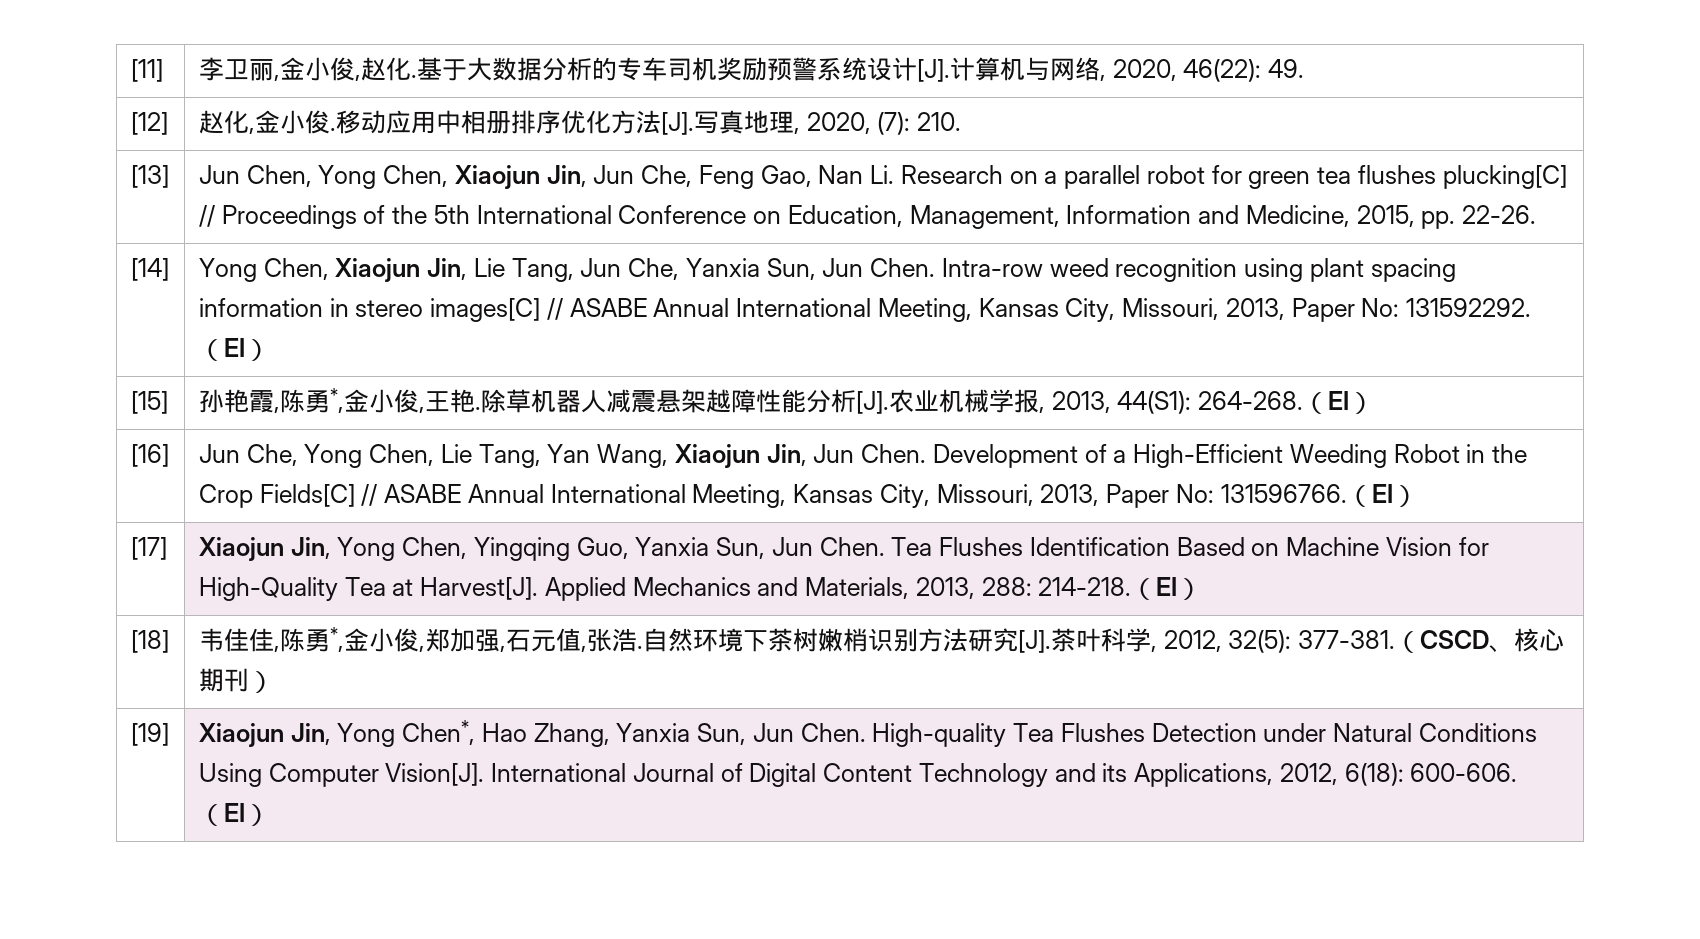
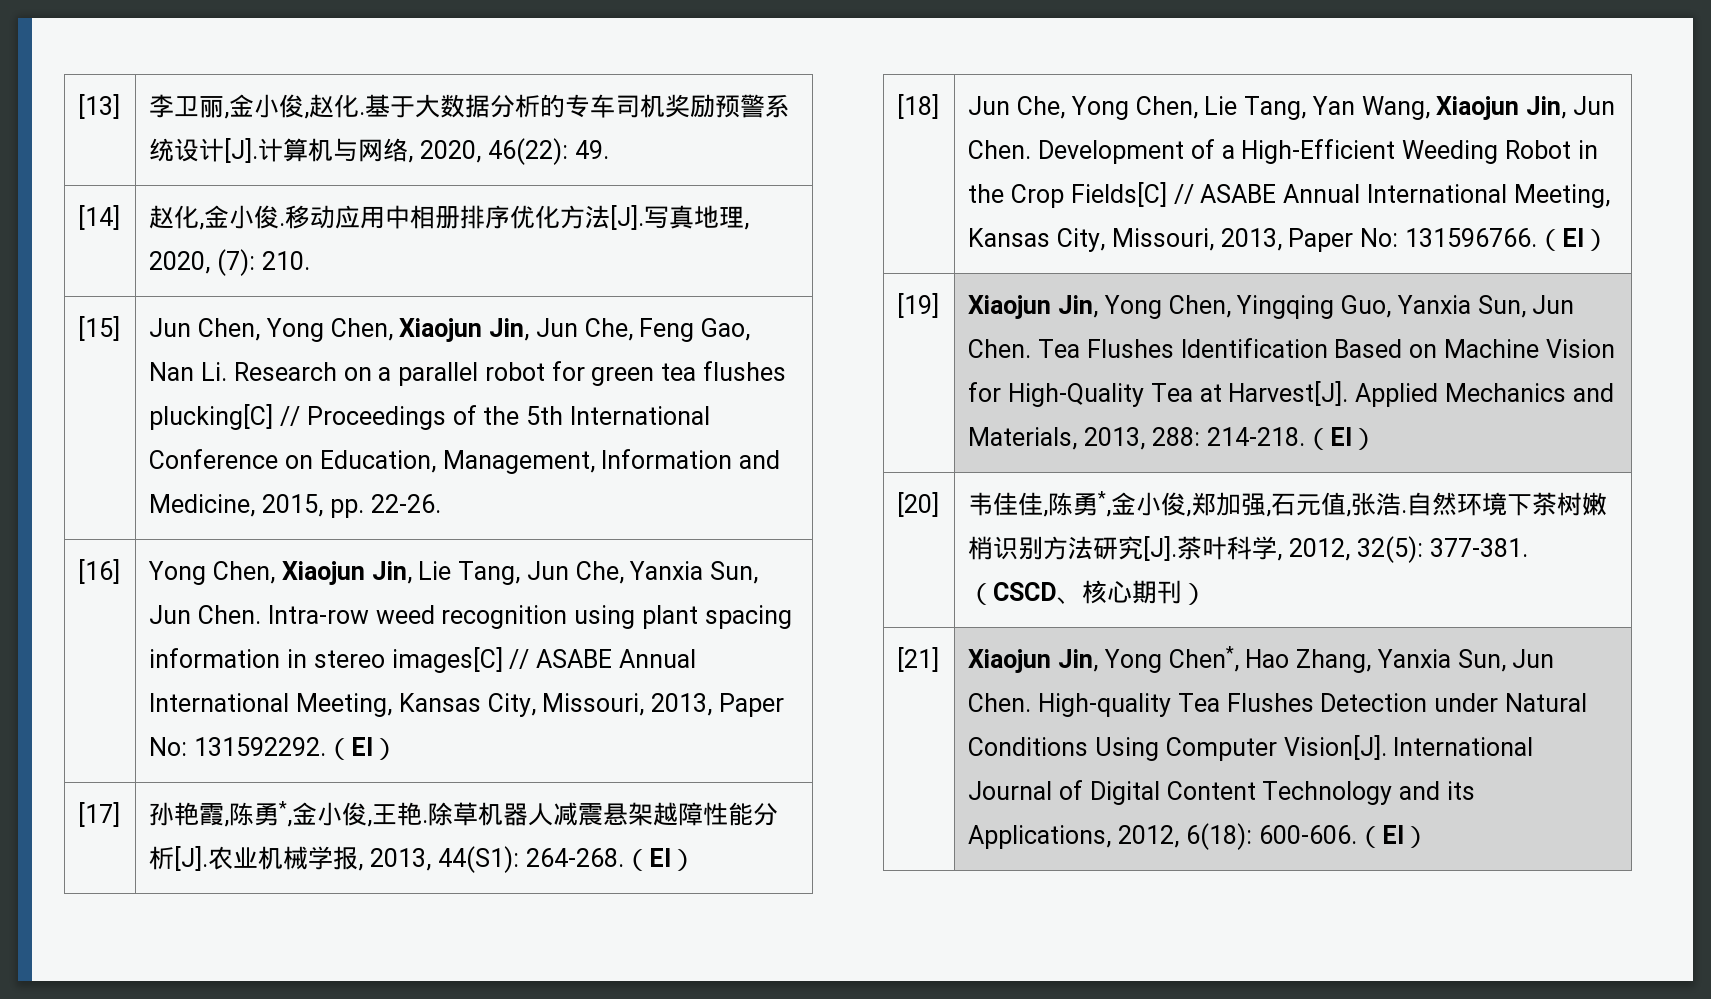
- [11] | 李卫丽,金小俊,赵化.基于大数据分析的专车司机奖励预警系统设计[J].计算机与网络, 2020, 46(22): 49.
+ [13] | 李卫丽,金小俊,赵化.基于大数据分析的专车司机奖励预警系统设计[J].计算机与网络, 2020, 46(22): 49.
- [12] | 赵化,金小俊.移动应用中相册排序优化方法[J].写真地理, 2020, (7): 210.
+ [14] | 赵化,金小俊.移动应用中相册排序优化方法[J].写真地理, 2020, (7): 210.
- [13] | Jun Chen, Yong Chen, Xiaojun Jin, Jun Che, Feng Gao, Nan Li. Research on a parallel robot for green tea flushes plucking[C] // Proceedings of the 5th International Conference on Education, Management, Information and Medicine, 2015, pp. 22-26.
+ [15] | Jun Chen, Yong Chen, Xiaojun Jin, Jun Che, Feng Gao, Nan Li. Research on a parallel robot for green tea flushes plucking[C] // Proceedings of the 5th International Conference on Education, Management, Information and Medicine, 2015, pp. 22-26.
- [14] | Yong Chen, Xiaojun Jin, Lie Tang, Jun Che, Yanxia Sun, Jun Chen. Intra-row weed recognition using plant spacing information in stereo images[C] // ASABE Annual International Meeting, Kansas City, Missouri, 2013, Paper No: 131592292.（EI）
+ [16] | Yong Chen, Xiaojun Jin, Lie Tang, Jun Che, Yanxia Sun, Jun Chen. Intra-row weed recognition using plant spacing information in stereo images[C] // ASABE Annual International Meeting, Kansas City, Missouri, 2013, Paper No: 131592292.（EI）
- [15] | 孙艳霞,陈勇*,金小俊,王艳.除草机器人减震悬架越障性能分析[J].农业机械学报, 2013, 44(S1): 264-268.（EI）
+ [17] | 孙艳霞,陈勇*,金小俊,王艳.除草机器人减震悬架越障性能分析[J].农业机械学报, 2013, 44(S1): 264-268.（EI）
- [16] | Jun Che, Yong Chen, Lie Tang, Yan Wang, Xiaojun Jin, Jun Chen. Development of a High-Efficient Weeding Robot in the Crop Fields[C] // ASABE Annual International Meeting, Kansas City, Missouri, 2013, Paper No: 131596766.（EI）
+ [18] | Jun Che, Yong Chen, Lie Tang, Yan Wang, Xiaojun Jin, Jun Chen. Development of a High-Efficient Weeding Robot in the Crop Fields[C] // ASABE Annual International Meeting, Kansas City, Missouri, 2013, Paper No: 131596766.（EI）
- [17] | Xiaojun Jin, Yong Chen, Yingqing Guo, Yanxia Sun, Jun Chen. Tea Flushes Identification Based on Machine Vision for High-Quality Tea at Harvest[J]. Applied Mechanics and Materials, 2013, 288: 214-218.（EI）
+ [19] | Xiaojun Jin, Yong Chen, Yingqing Guo, Yanxia Sun, Jun Chen. Tea Flushes Identification Based on Machine Vision for High-Quality Tea at Harvest[J]. Applied Mechanics and Materials, 2013, 288: 214-218.（EI）
- [18] | 韦佳佳,陈勇*,金小俊,郑加强,石元值,张浩.自然环境下茶树嫩梢识别方法研究[J].茶叶科学, 2012, 32(5): 377-381.（CSCD、核心期刊）
+ [20] | 韦佳佳,陈勇*,金小俊,郑加强,石元值,张浩.自然环境下茶树嫩梢识别方法研究[J].茶叶科学, 2012, 32(5): 377-381.（CSCD、核心期刊）
- [19] | Xiaojun Jin, Yong Chen*, Hao Zhang, Yanxia Sun, Jun Chen. High-quality Tea Flushes Detection under Natural Conditions Using Computer Vision[J]. International Journal of Digital Content Technology and its Applications, 2012, 6(18): 600-606.（EI）
+ [21] | Xiaojun Jin, Yong Chen*, Hao Zhang, Yanxia Sun, Jun Chen. High-quality Tea Flushes Detection under Natural Conditions Using Computer Vision[J]. International Journal of Digital Content Technology and its Applications, 2012, 6(18): 600-606.（EI）

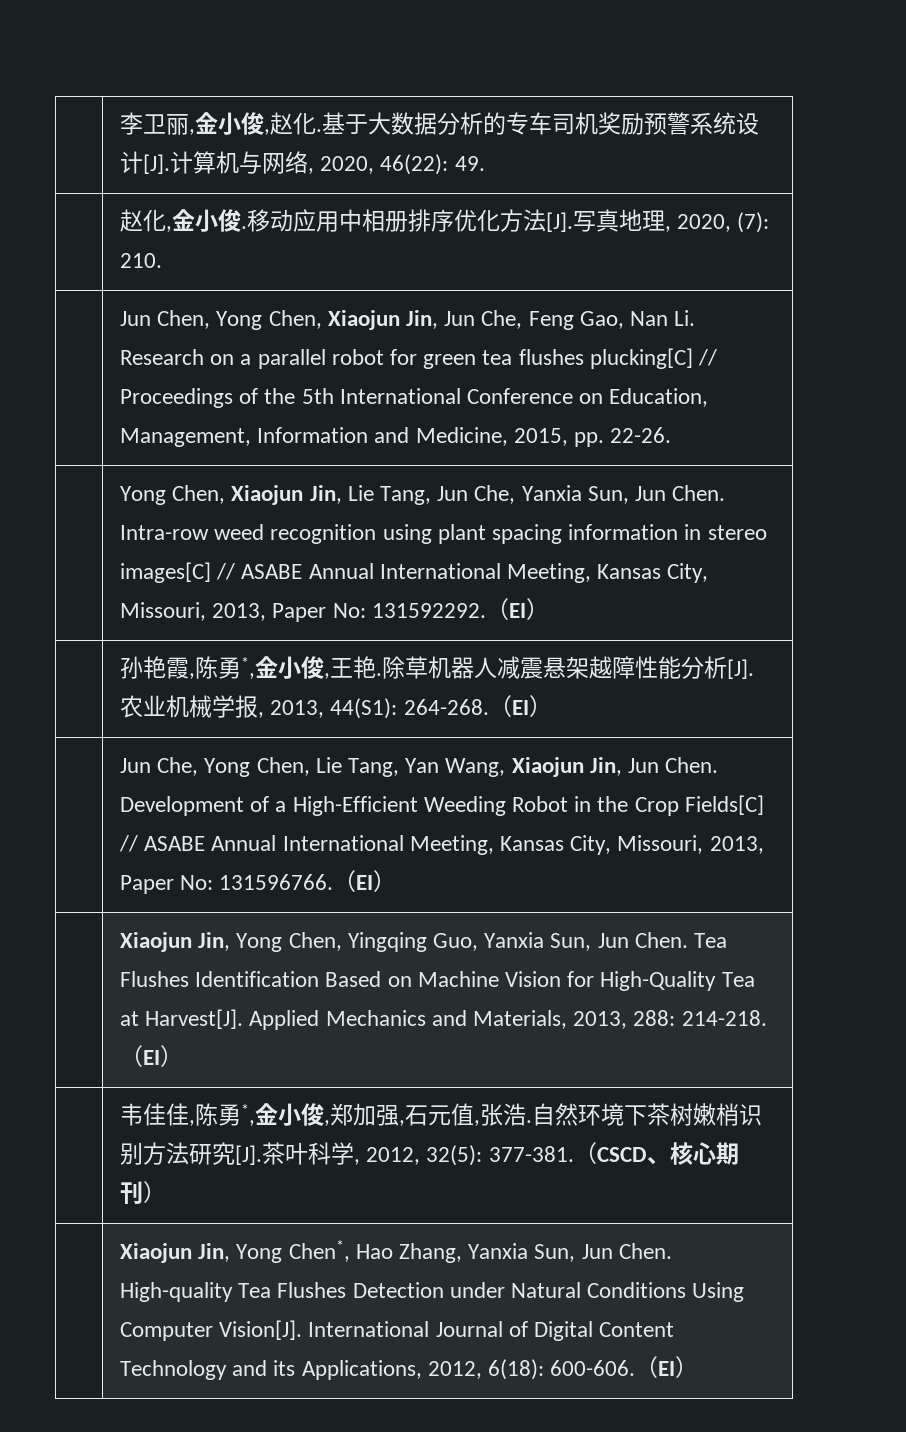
- [13] | 李卫丽,金小俊,赵化.基于大数据分析的专车司机奖励预警系统设计[J].计算机与网络, 2020, 46(22): 49.
+ | 李卫丽,金小俊,赵化.基于大数据分析的专车司机奖励预警系统设计[J].计算机与网络, 2020, 46(22): 49.
- [14] | 赵化,金小俊.移动应用中相册排序优化方法[J].写真地理, 2020, (7): 210.
+ | 赵化,金小俊.移动应用中相册排序优化方法[J].写真地理, 2020, (7): 210.
- [15] | Jun Chen, Yong Chen, Xiaojun Jin, Jun Che, Feng Gao, Nan Li. Research on a parallel robot for green tea flushes plucking[C] // Proceedings of the 5th International Conference on Education, Management, Information and Medicine, 2015, pp. 22-26.
+ | Jun Chen, Yong Chen, Xiaojun Jin, Jun Che, Feng Gao, Nan Li. Research on a parallel robot for green tea flushes plucking[C] // Proceedings of the 5th International Conference on Education, Management, Information and Medicine, 2015, pp. 22-26.
- [16] | Yong Chen, Xiaojun Jin, Lie Tang, Jun Che, Yanxia Sun, Jun Chen. Intra-row weed recognition using plant spacing information in stereo images[C] // ASABE Annual International Meeting, Kansas City, Missouri, 2013, Paper No: 131592292.（EI）
+ | Yong Chen, Xiaojun Jin, Lie Tang, Jun Che, Yanxia Sun, Jun Chen. Intra-row weed recognition using plant spacing information in stereo images[C] // ASABE Annual International Meeting, Kansas City, Missouri, 2013, Paper No: 131592292.（EI）
- [17] | 孙艳霞,陈勇*,金小俊,王艳.除草机器人减震悬架越障性能分析[J].农业机械学报, 2013, 44(S1): 264-268.（EI）
+ | 孙艳霞,陈勇*,金小俊,王艳.除草机器人减震悬架越障性能分析[J].农业机械学报, 2013, 44(S1): 264-268.（EI）
- [18] | Jun Che, Yong Chen, Lie Tang, Yan Wang, Xiaojun Jin, Jun Chen. Development of a High-Efficient Weeding Robot in the Crop Fields[C] // ASABE Annual International Meeting, Kansas City, Missouri, 2013, Paper No: 131596766.（EI）
+ | Jun Che, Yong Chen, Lie Tang, Yan Wang, Xiaojun Jin, Jun Chen. Development of a High-Efficient Weeding Robot in the Crop Fields[C] // ASABE Annual International Meeting, Kansas City, Missouri, 2013, Paper No: 131596766.（EI）
- [19] | Xiaojun Jin, Yong Chen, Yingqing Guo, Yanxia Sun, Jun Chen. Tea Flushes Identification Based on Machine Vision for High-Quality Tea at Harvest[J]. Applied Mechanics and Materials, 2013, 288: 214-218.（EI）
+ | Xiaojun Jin, Yong Chen, Yingqing Guo, Yanxia Sun, Jun Chen. Tea Flushes Identification Based on Machine Vision for High-Quality Tea at Harvest[J]. Applied Mechanics and Materials, 2013, 288: 214-218.（EI）
- [20] | 韦佳佳,陈勇*,金小俊,郑加强,石元值,张浩.自然环境下茶树嫩梢识别方法研究[J].茶叶科学, 2012, 32(5): 377-381.（CSCD、核心期刊）
+ | 韦佳佳,陈勇*,金小俊,郑加强,石元值,张浩.自然环境下茶树嫩梢识别方法研究[J].茶叶科学, 2012, 32(5): 377-381.（CSCD、核心期刊）
- [21] | Xiaojun Jin, Yong Chen*, Hao Zhang, Yanxia Sun, Jun Chen. High-quality Tea Flushes Detection under Natural Conditions Using Computer Vision[J]. International Journal of Digital Content Technology and its Applications, 2012, 6(18): 600-606.（EI）
+ | Xiaojun Jin, Yong Chen*, Hao Zhang, Yanxia Sun, Jun Chen. High-quality Tea Flushes Detection under Natural Conditions Using Computer Vision[J]. International Journal of Digital Content Technology and its Applications, 2012, 6(18): 600-606.（EI）

